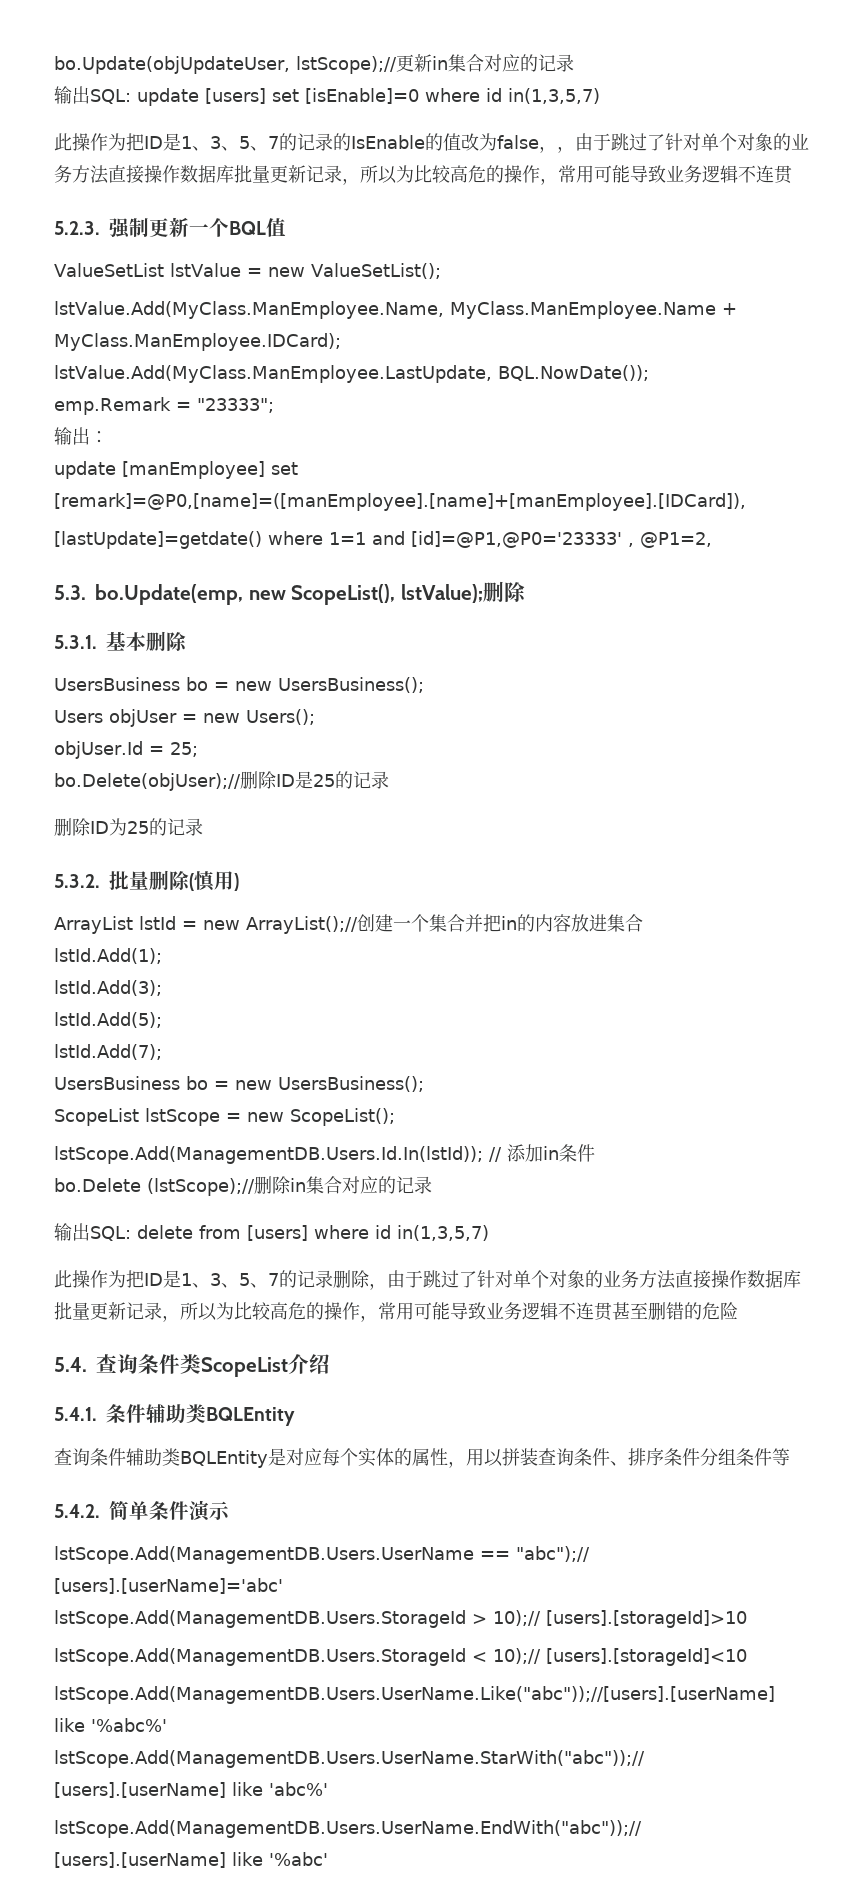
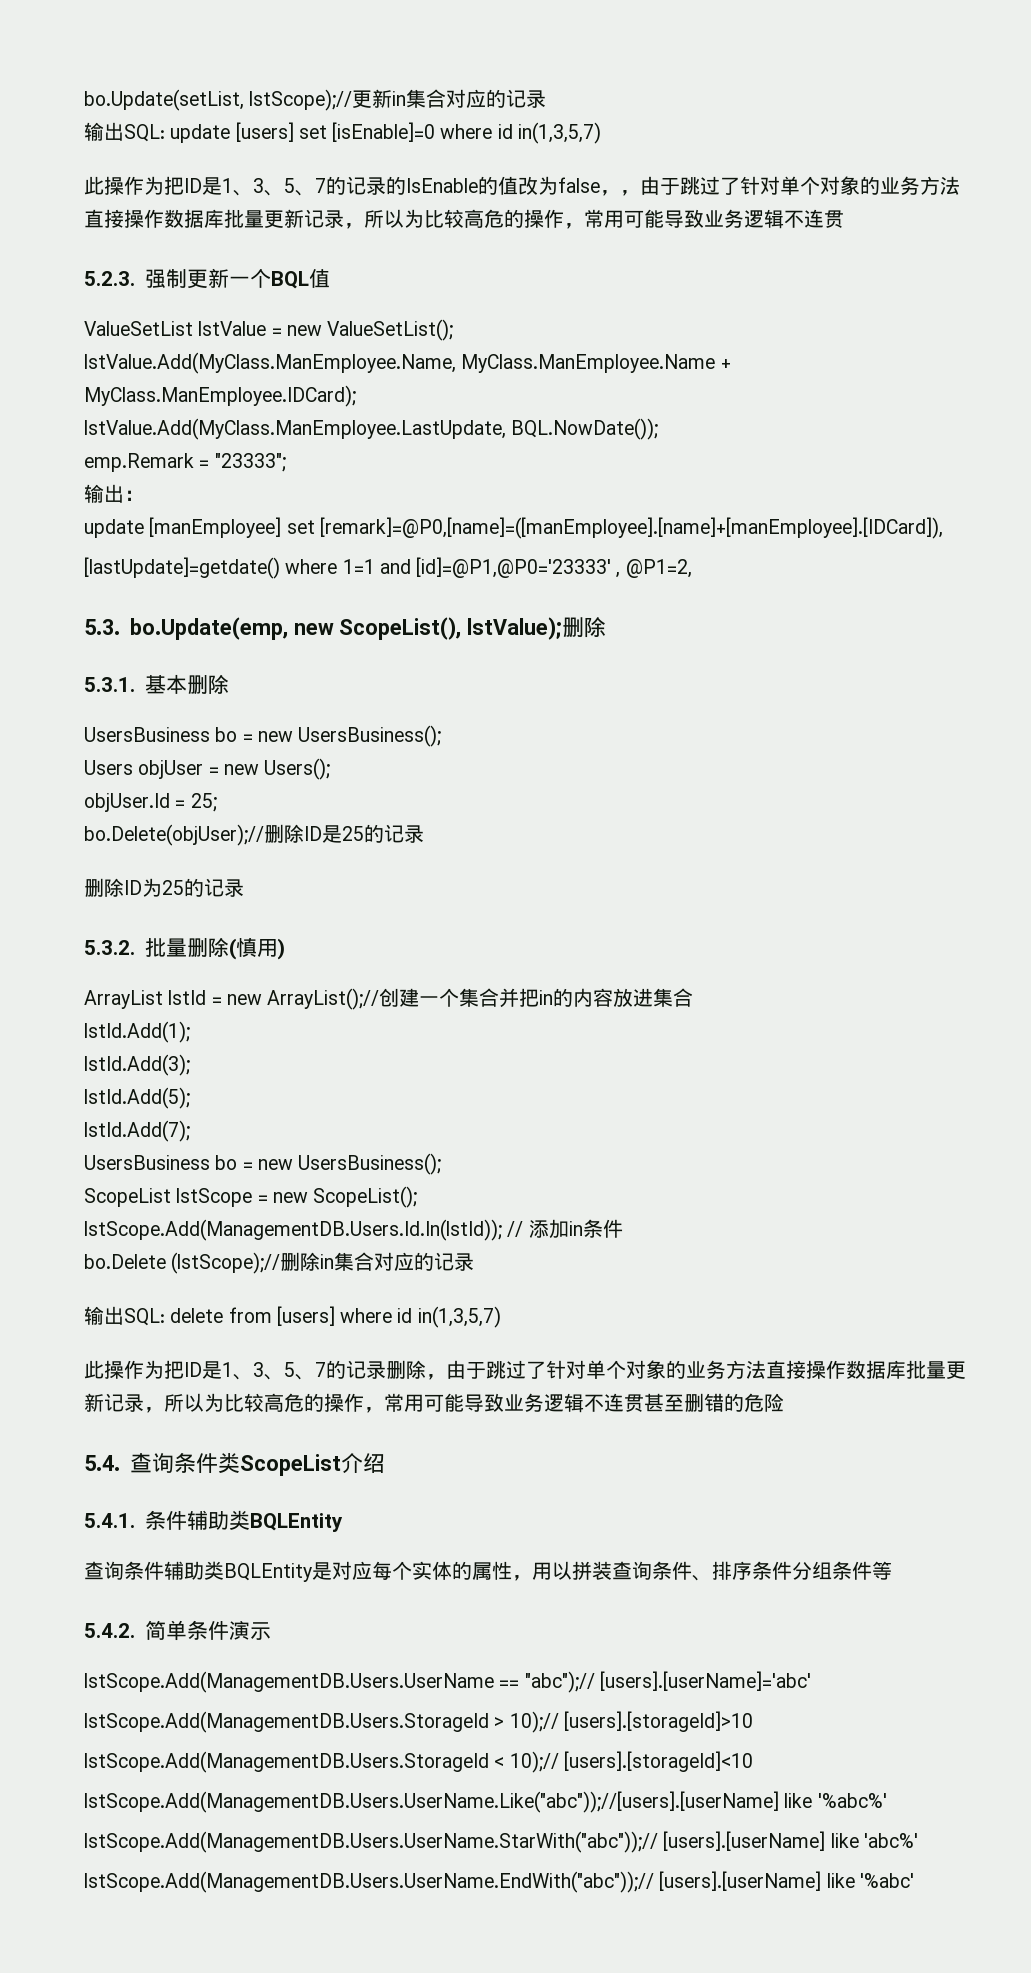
- bo.Update(objUpdateUser, lstScope);//更新in集合对应的记录
+ bo.Update(setList, lstScope);//更新in集合对应的记录

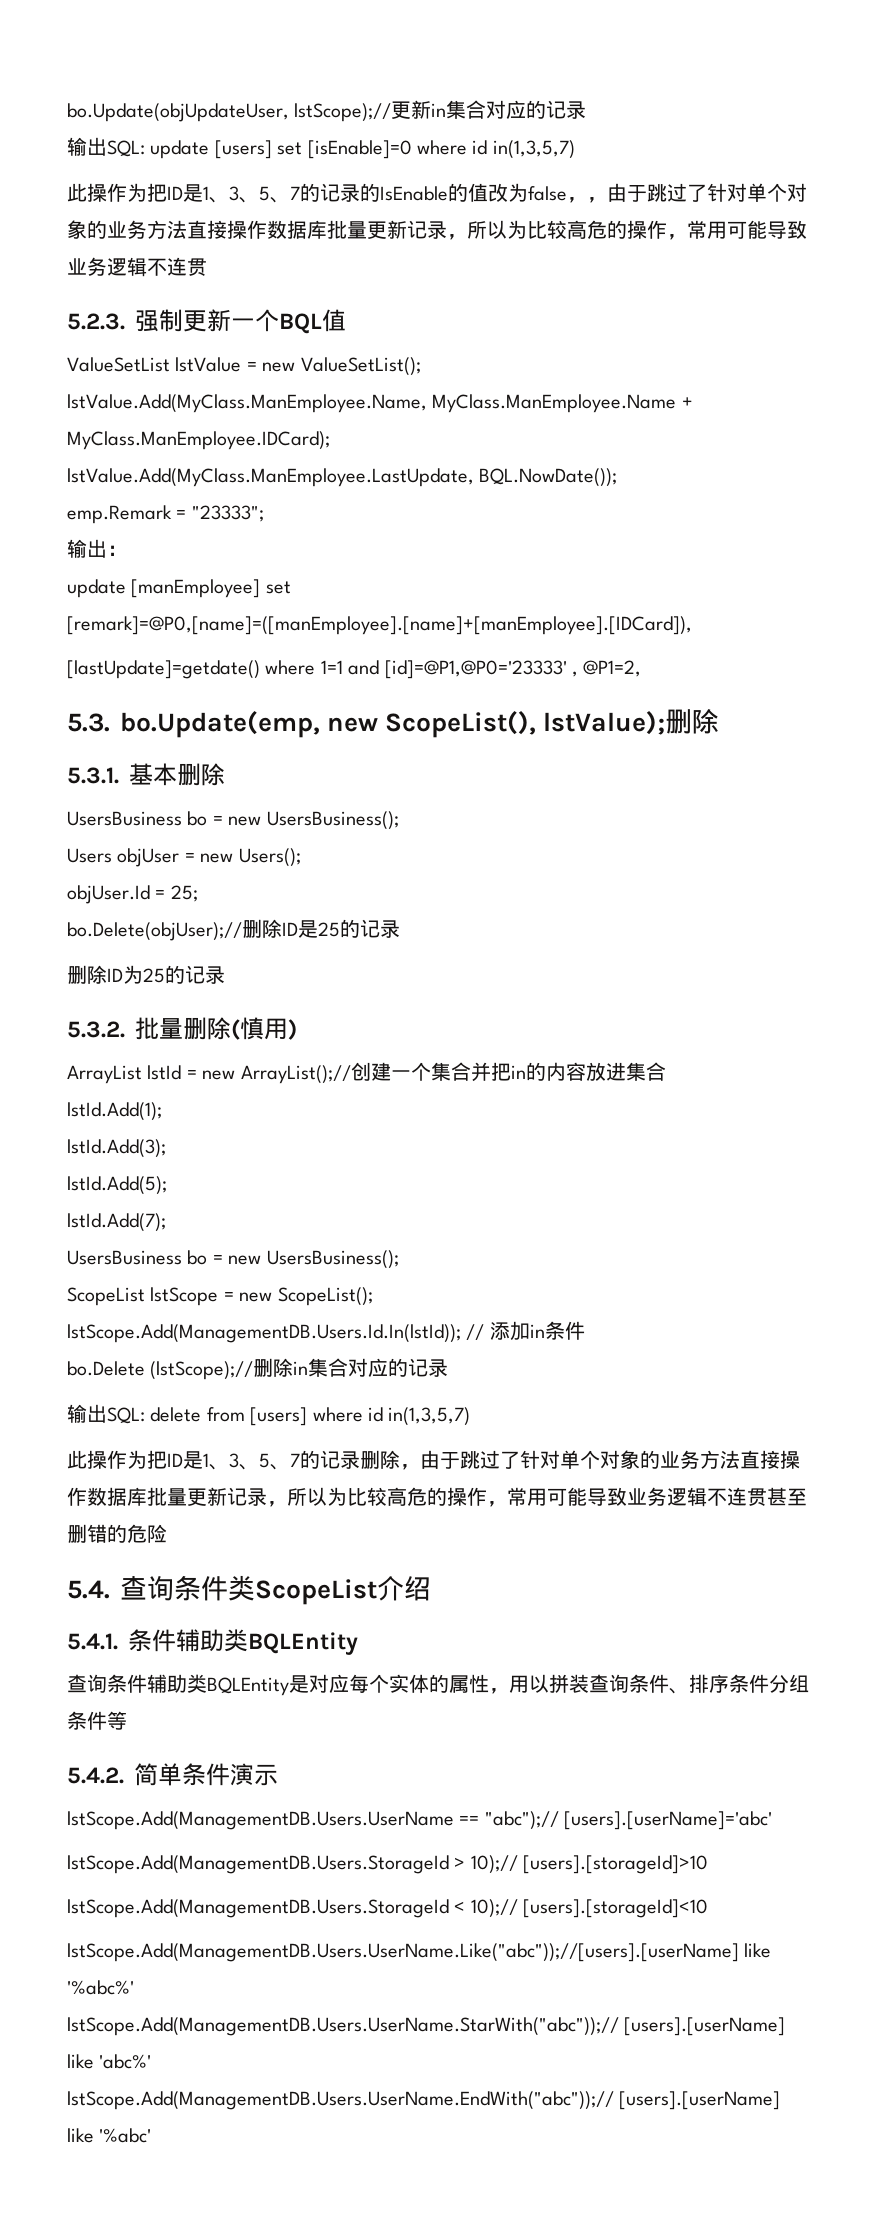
- bo.Update(setList, lstScope);//更新in集合对应的记录
+ bo.Update(objUpdateUser, lstScope);//更新in集合对应的记录

